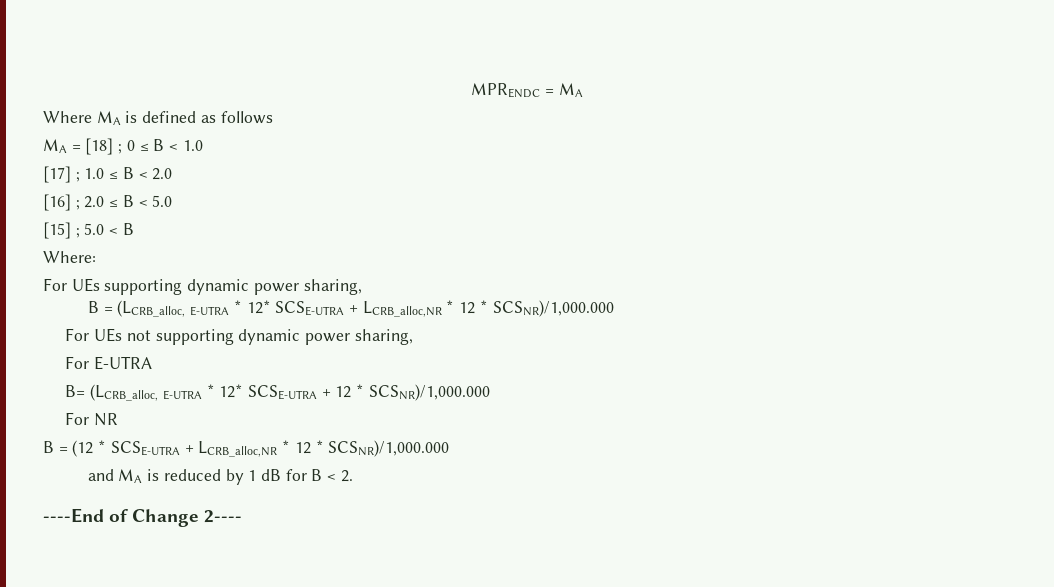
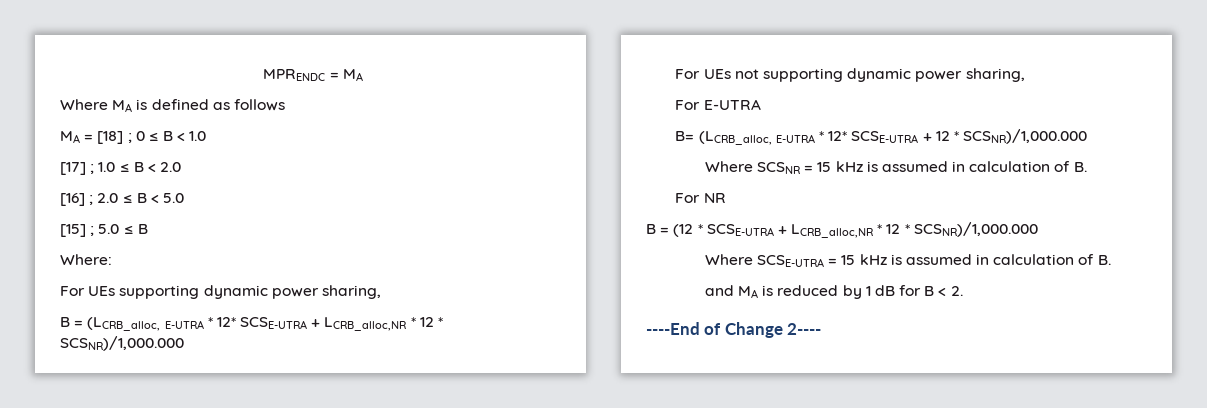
- [15] ; 5.0 < B
+ [15] ; 5.0 ≤ B
+ Where SCSNR = 15 kHz is assumed in calculation of B.
+ Where SCSE-UTRA = 15 kHz is assumed in calculation of B.

